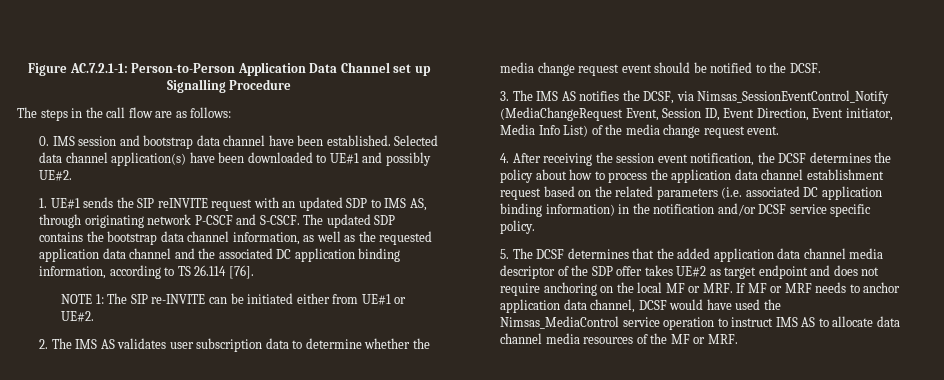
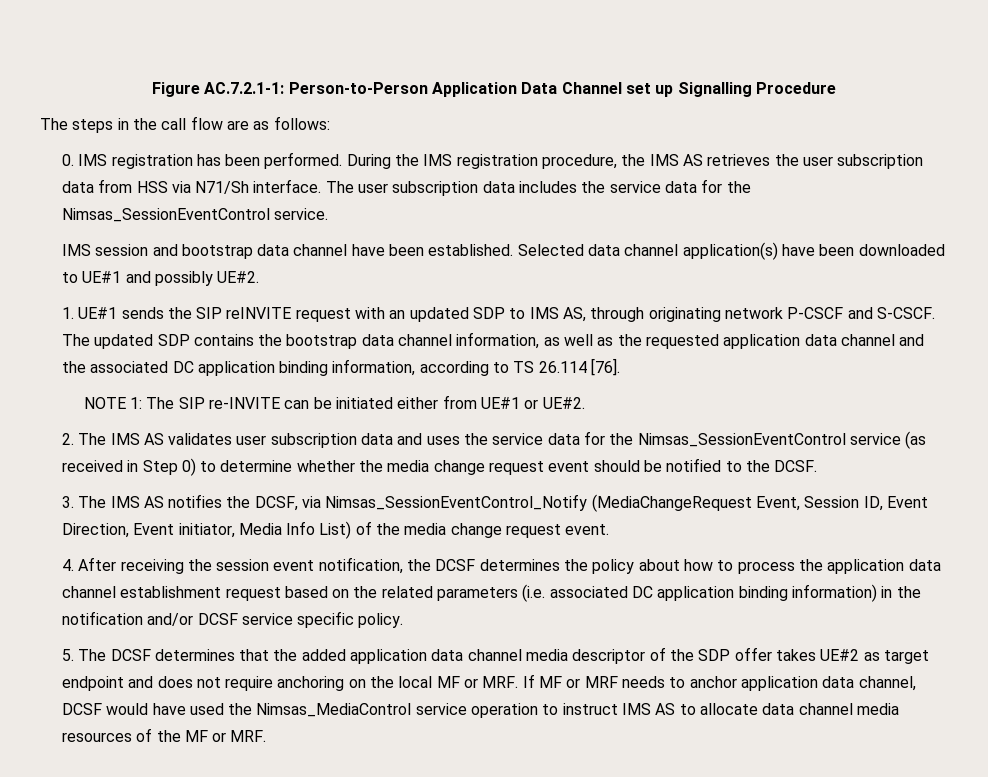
- 0. IMS session and bootstrap data channel have been established.
+ 0. IMS registration has been performed. During the IMS registration procedure, the IMS AS retrieves the user subscription data from HSS via N71/Sh interface. The user subscription data includes the service data for the Nimsas_SessionEventControl service.
+ IMS session and bootstrap data channel have been established.
- 2. The IMS AS validates user subscription data to determine whether the media change request event should be notified to the DCSF.
+ 2. The IMS AS validates user subscription data and uses the service data for the Nimsas_SessionEventControl service (as received in Step 0) to determine whether the media change request event should be notified to the DCSF.

